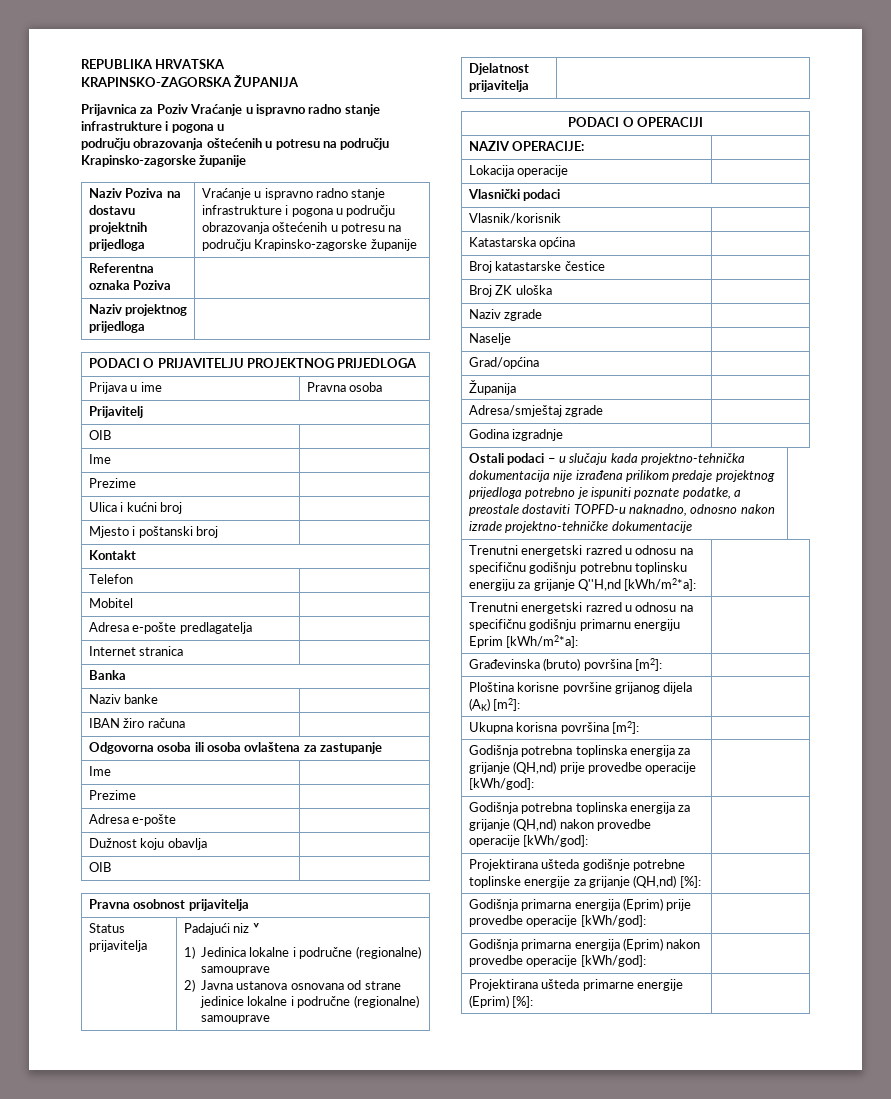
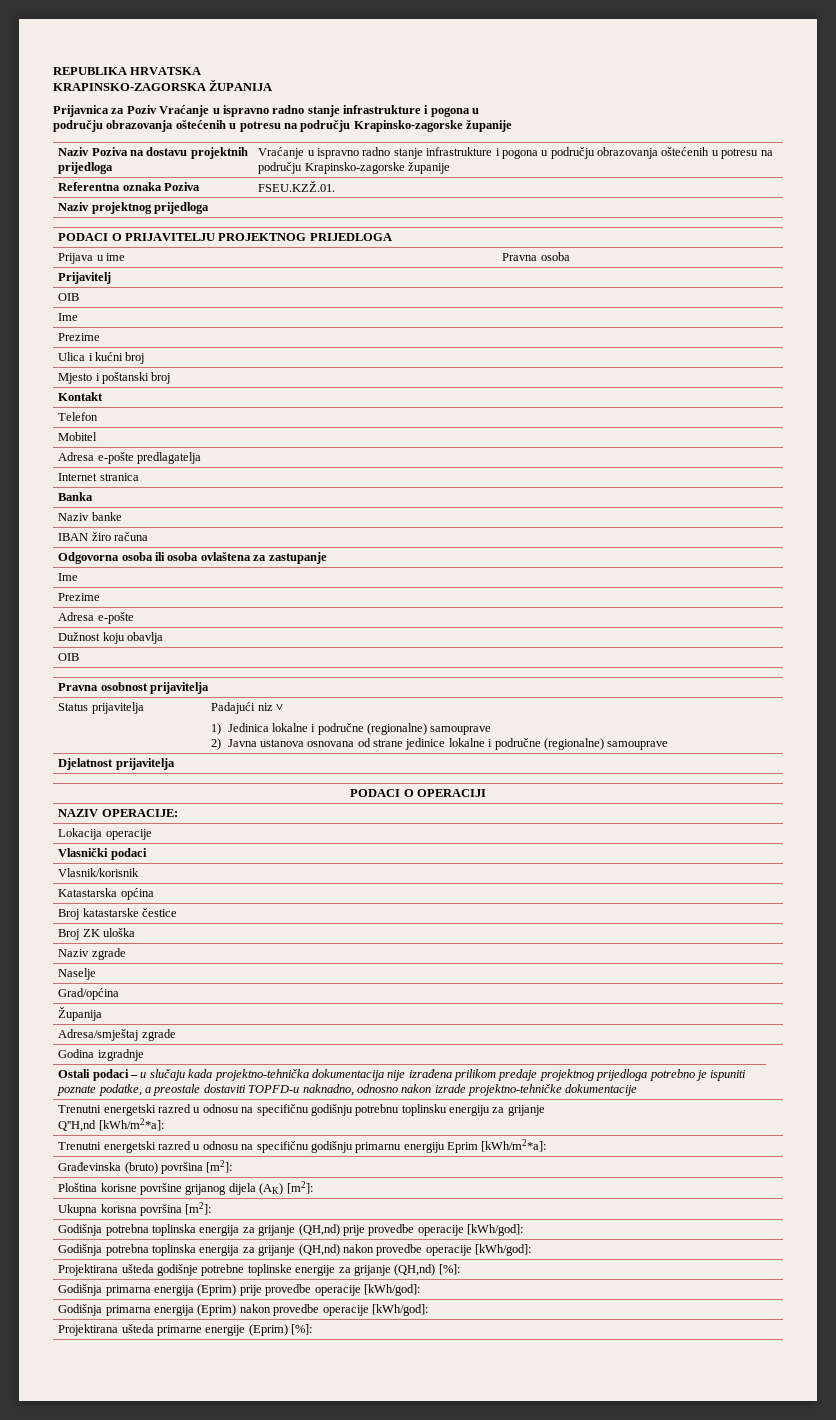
- Referentna oznaka Poziva |
+ Referentna oznaka Poziva | FSEU.KZŽ.01.

